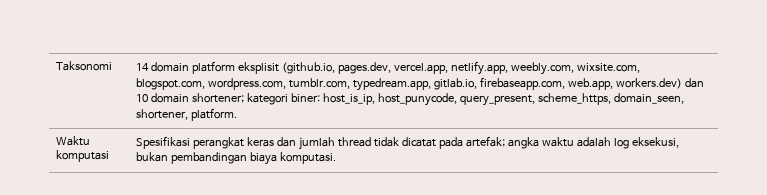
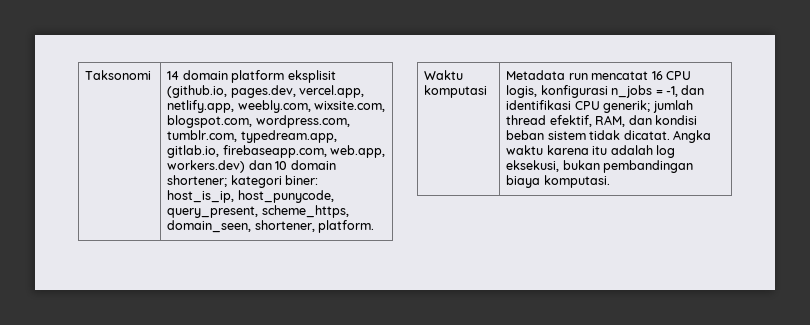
- Waktu komputasi | Spesifikasi perangkat keras dan jumlah thread tidak dicatat pada artefak; angka waktu adalah log eksekusi, bukan pembandingan biaya komputasi.
+ Waktu komputasi | Metadata run mencatat 16 CPU logis, konfigurasi n_jobs = -1, dan identifikasi CPU generik; jumlah thread efektif, RAM, dan kondisi beban sistem tidak dicatat. Angka waktu karena itu adalah log eksekusi, bukan pembandingan biaya komputasi.

